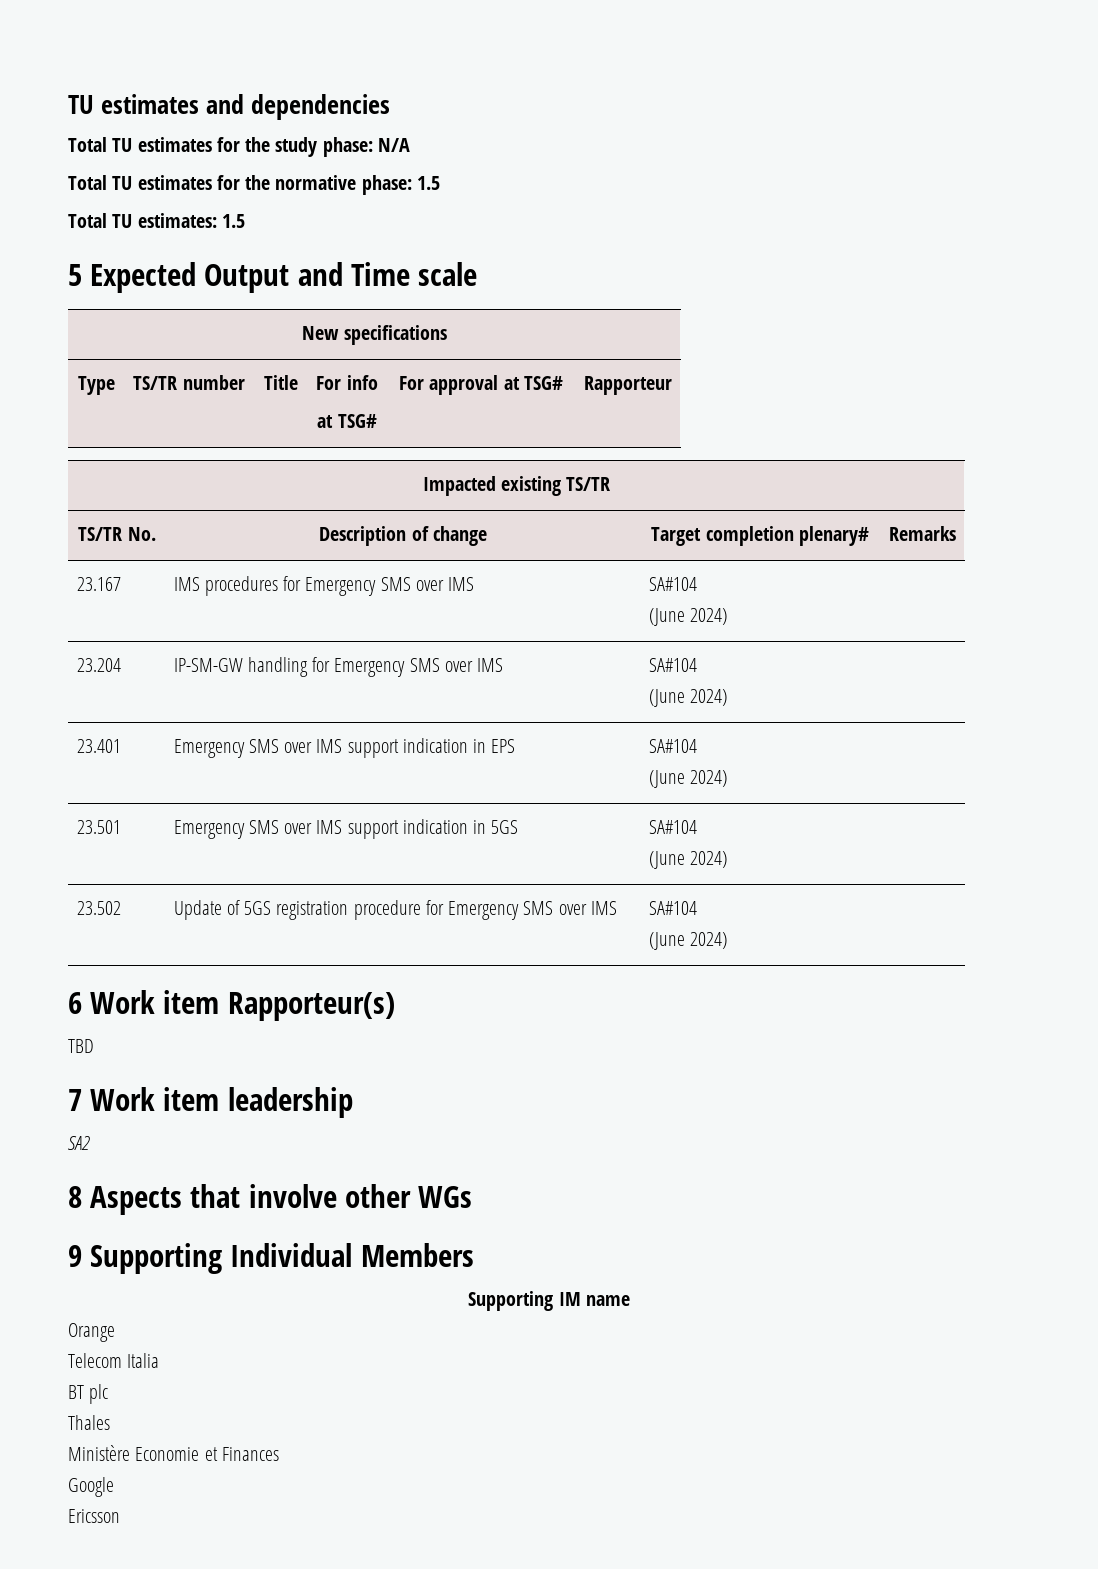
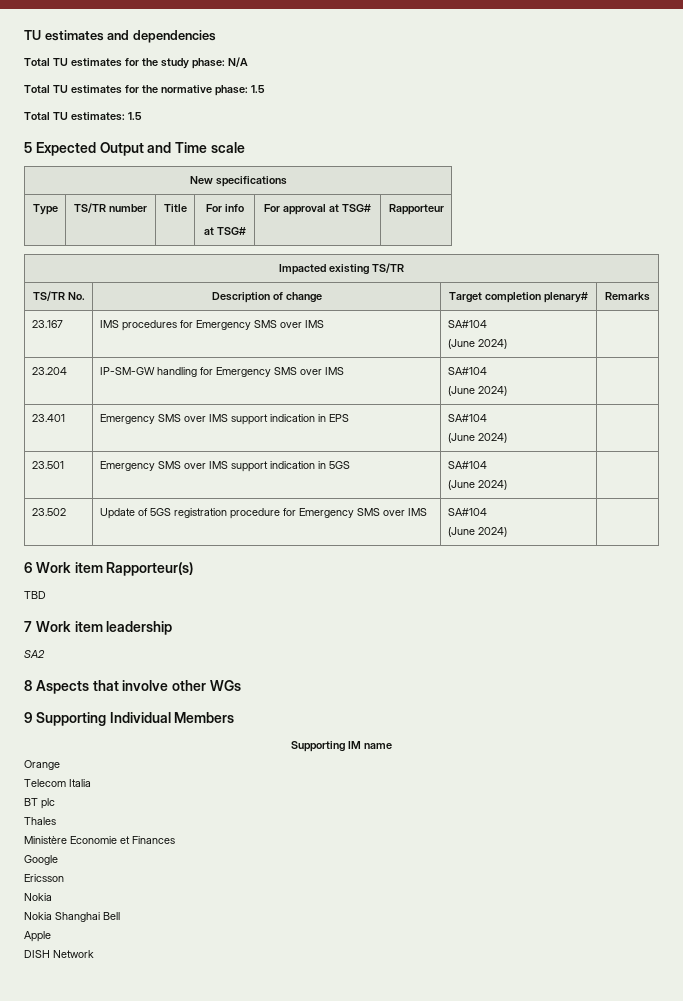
  Ericsson
+ Nokia
+ Nokia Shanghai Bell
+ Apple
+ DISH Network

